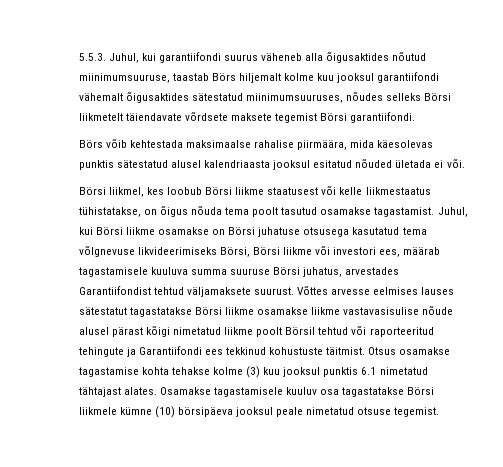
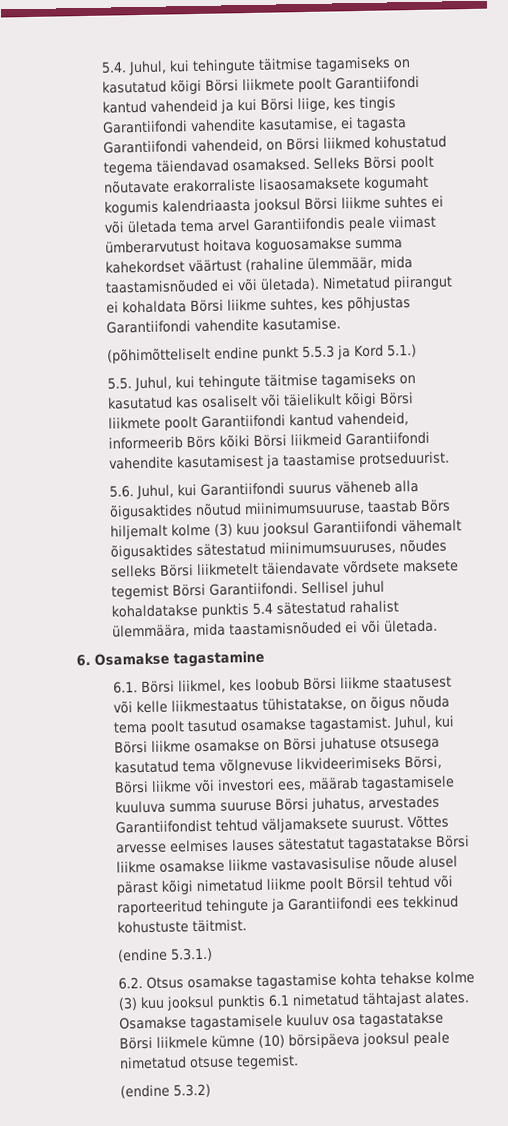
- 5.5.3. Juhul, kui garantiifondi suurus väheneb alla õigusaktides nõutud miinimumsuuruse, taastab Börs hiljemalt kolme kuu jooksul garantiifondi vähemalt õigusaktides sätestatud miinimumsuuruses, nõudes selleks Börsi liikmetelt täiendavate võrdsete maksete tegemist Börsi garantiifondi.
- Börs võib kehtestada maksimaalse rahalise piirmäära, mida käesolevas punktis sätestatud alusel kalendriaasta jooksul esitatud nõuded ületada ei või.
- Börsi liikmel, kes loobub Börsi liikme staatusest või kelle liikmestaatus tühistatakse, on õigus nõuda tema poolt tasutud osamakse tagastamist.
+ 5.4. Juhul, kui tehingute täitmise tagamiseks on kasutatud kõigi Börsi liikmete poolt Garantiifondi kantud vahendeid ja kui Börsi liige, kes tingis Garantiifondi vahendite kasutamise, ei tagasta Garantiifondi vahendeid, on Börsi liikmed kohustatud tegema täiendavad osamaksed. Selleks Börsi poolt nõutavate erakorraliste lisaosamaksete kogumaht kogumis kalendriaasta jooksul Börsi liikme suhtes ei või ületada tema arvel Garantiifondis peale viimast ümberarvutust hoitava koguosamakse summa kahekordset väärtust (rahaline ülemmäär, mida taastamisnõuded ei või ületada). Nimetatud piirangut ei kohaldata Börsi liikme suhtes, kes põhjustas Garantiifondi vahendite kasutamise.
+ (põhimõtteliselt endine punkt 5.5.3 ja Kord 5.1.)
+ 5.5. Juhul, kui tehingute täitmise tagamiseks on kasutatud kas osaliselt või täielikult kõigi Börsi liikmete poolt Garantiifondi kantud vahendeid, informeerib Börs kõiki Börsi liikmeid Garantiifondi vahendite kasutamisest ja taastamise protseduurist.
+ 5.6. Juhul, kui Garantiifondi suurus väheneb alla õigusaktides nõutud miinimumsuuruse, taastab Börs hiljemalt kolme (3) kuu jooksul Garantiifondi vähemalt õigusaktides sätestatud miinimumsuuruses, nõudes selleks Börsi liikmetelt täiendavate võrdsete maksete tegemist Börsi Garantiifondi. Sellisel juhul kohaldatakse punktis 5.4 sätestatud rahalist ülemmäära, mida taastamisnõuded ei või ületada.
+ 6. Osamakse tagastamine
+ 6.1. Börsi liikmel, kes loobub Börsi liikme staatusest või kelle liikmestaatus tühistatakse, on õigus nõuda tema poolt tasutud osamakse tagastamist.
- Võttes arvesse eelmises lauses sätestatut tagastatakse Börsi liikme osamakse liikme vastavasisulise nõude alusel pärast kõigi nimetatud liikme poolt Börsil tehtud või raporteeritud tehingute ja Garantiifondi ees tekkinud kohustuste täitmist. Otsus osamakse tagastamise kohta tehakse kolme (3) kuu jooksul punktis 6.1 nimetatud tähtajast alates.
+ Võttes arvesse eelmises lauses sätestatut tagastatakse Börsi liikme osamakse liikme vastavasisulise nõude alusel pärast kõigi nimetatud liikme poolt Börsil tehtud või raporteeritud tehingute ja Garantiifondi ees tekkinud kohustuste täitmist.
+ (endine 5.3.1.)
+ 6.2. Otsus osamakse tagastamise kohta tehakse kolme (3) kuu jooksul punktis 6.1 nimetatud tähtajast alates.
+ (endine 5.3.2)

